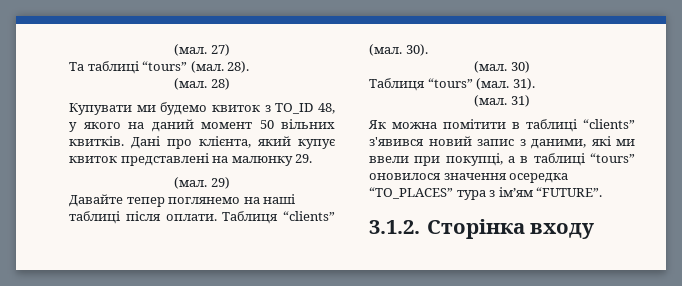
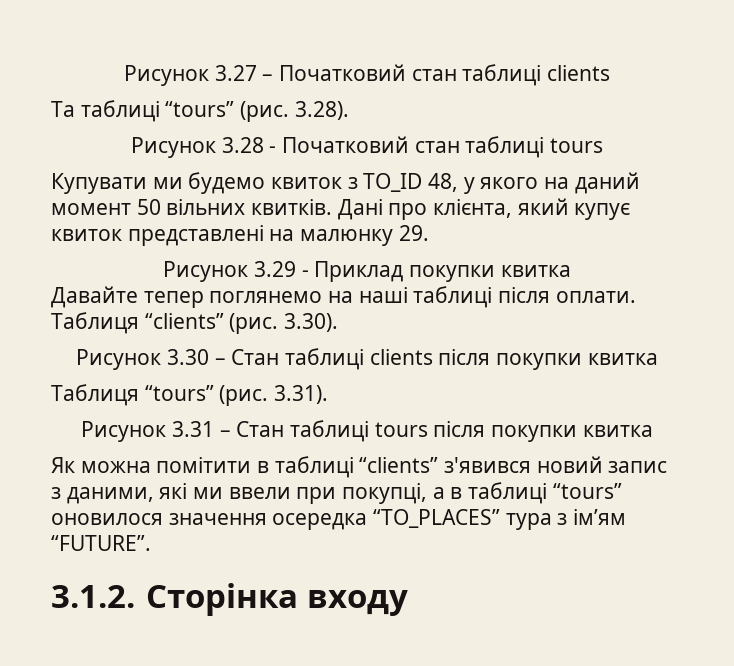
- (мал. 27)
- Та таблиці “tours” (мал. 28).
- (мал. 28)
+ Рисунок 3.27 – Початковий стан таблиці clients
+ Та таблиці “tours” (рис. 3.28).
+ Рисунок 3.28 - Початковий стан таблиці tours
- (мал. 29)
+ Рисунок 3.29 - Приклад покупки квитка
- Таблиця “clients” (мал. 30).
- (мал. 30)
- Таблиця “tours” (мал. 31).
- (мал. 31)
+ Таблиця “clients” (рис. 3.30).
+ Рисунок 3.30 – Стан таблиці clients після покупки квитка
+ Таблиця “tours” (рис. 3.31).
+ Рисунок 3.31 – Стан таблиці tours після покупки квитка

